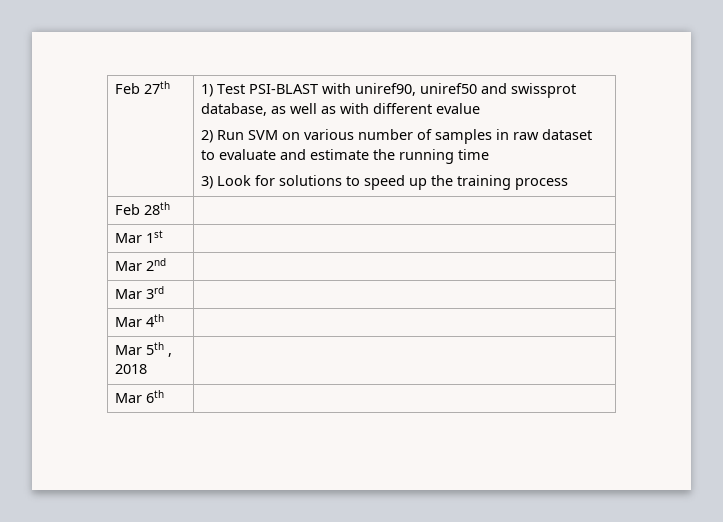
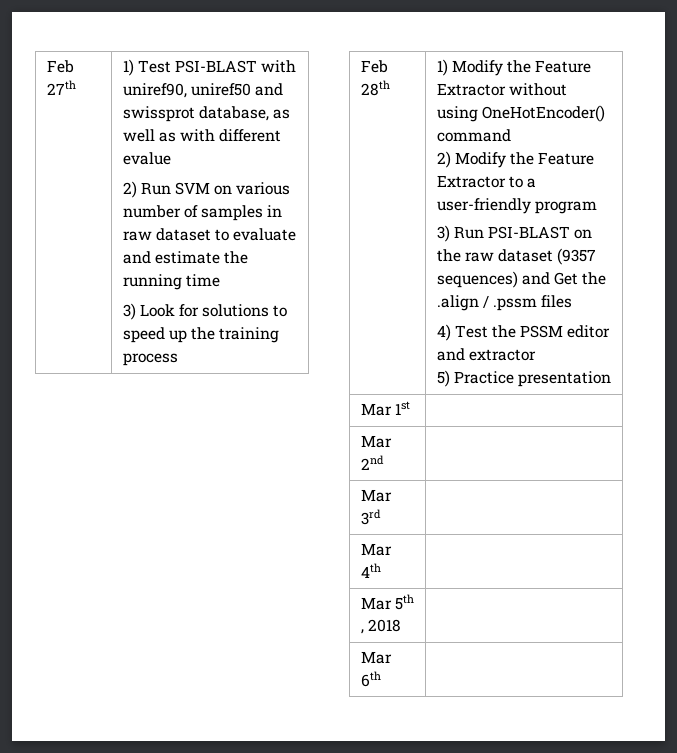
+ 1) Modify the Feature Extractor without using OneHotEncoder() command
+ 2) Modify the Feature Extractor to a user-friendly program
+ 3) Run PSI-BLAST on the raw dataset (9357 sequences) and Get the .align / .pssm files
+ 4) Test the PSSM editor and extractor
+ 5) Practice presentation

